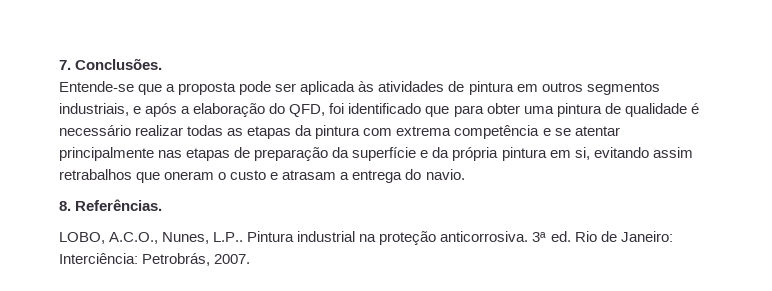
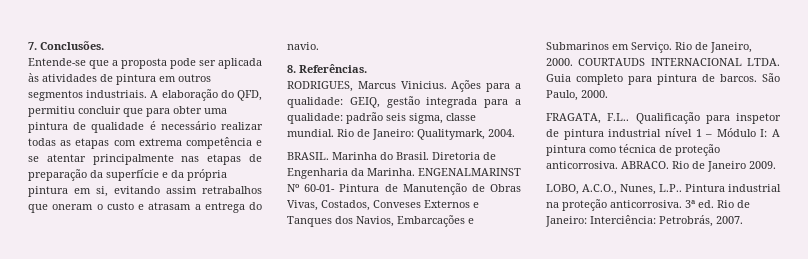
- Entende-se que a proposta pode ser aplicada às atividades de pintura em outros segmentos industriais, e após a elaboração do QFD, foi identificado que para obter uma pintura de qualidade é necessário realizar todas as etapas da pintura com extrema competência e se atentar principalmente nas etapas de preparação da superfície e da própria pintura em si, evitando assim retrabalhos que oneram o custo e atrasam a entrega do navio.
+ Entende-se que a proposta pode ser aplicada às atividades de pintura em outros segmentos industriais. A elaboração do QFD, permitiu concluir que para obter uma pintura de qualidade é necessário realizar todas as etapas com extrema competência e se atentar principalmente nas etapas de preparação da superfície e da própria pintura em si, evitando assim retrabalhos que oneram o custo e atrasam a entrega do navio.
+ RODRIGUES, Marcus Vinicius. Ações para a qualidade: GEIQ, gestão integrada para a qualidade: padrão seis sigma, classe mundial. Rio de Janeiro: Qualitymark, 2004.
+ BRASIL. Marinha do Brasil. Diretoria de Engenharia da Marinha. ENGENALMARINST Nº 60-01- Pintura de Manutenção de Obras Vivas, Costados, Conveses Externos e Tanques dos Navios, Embarcações e Submarinos em Serviço. Rio de Janeiro, 2000. COURTAUDS INTERNACIONAL LTDA. Guia completo para pintura de barcos. São Paulo, 2000.
+ FRAGATA, F.L.. Qualificação para inspetor de pintura industrial nível 1 – Módulo I: A pintura como técnica de proteção anticorrosiva. ABRACO. Rio de Janeiro 2009.

